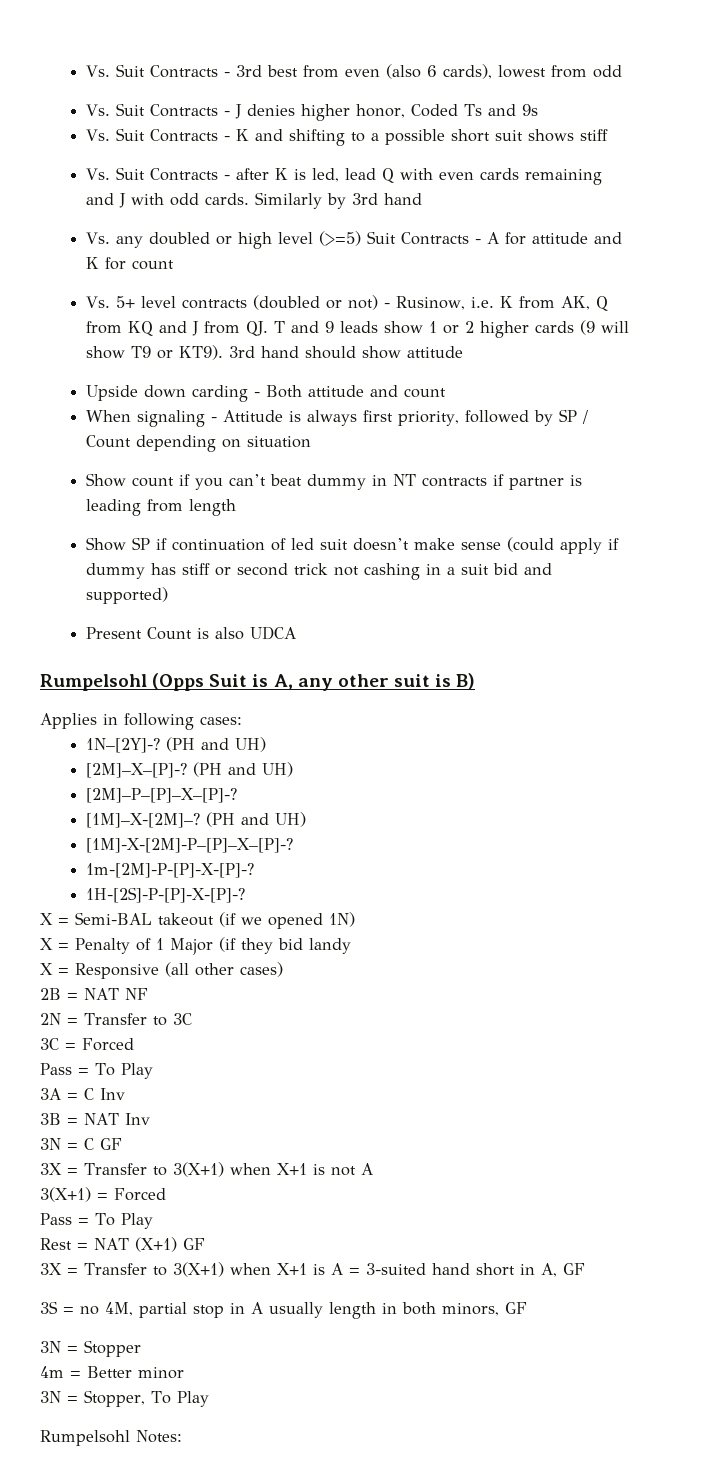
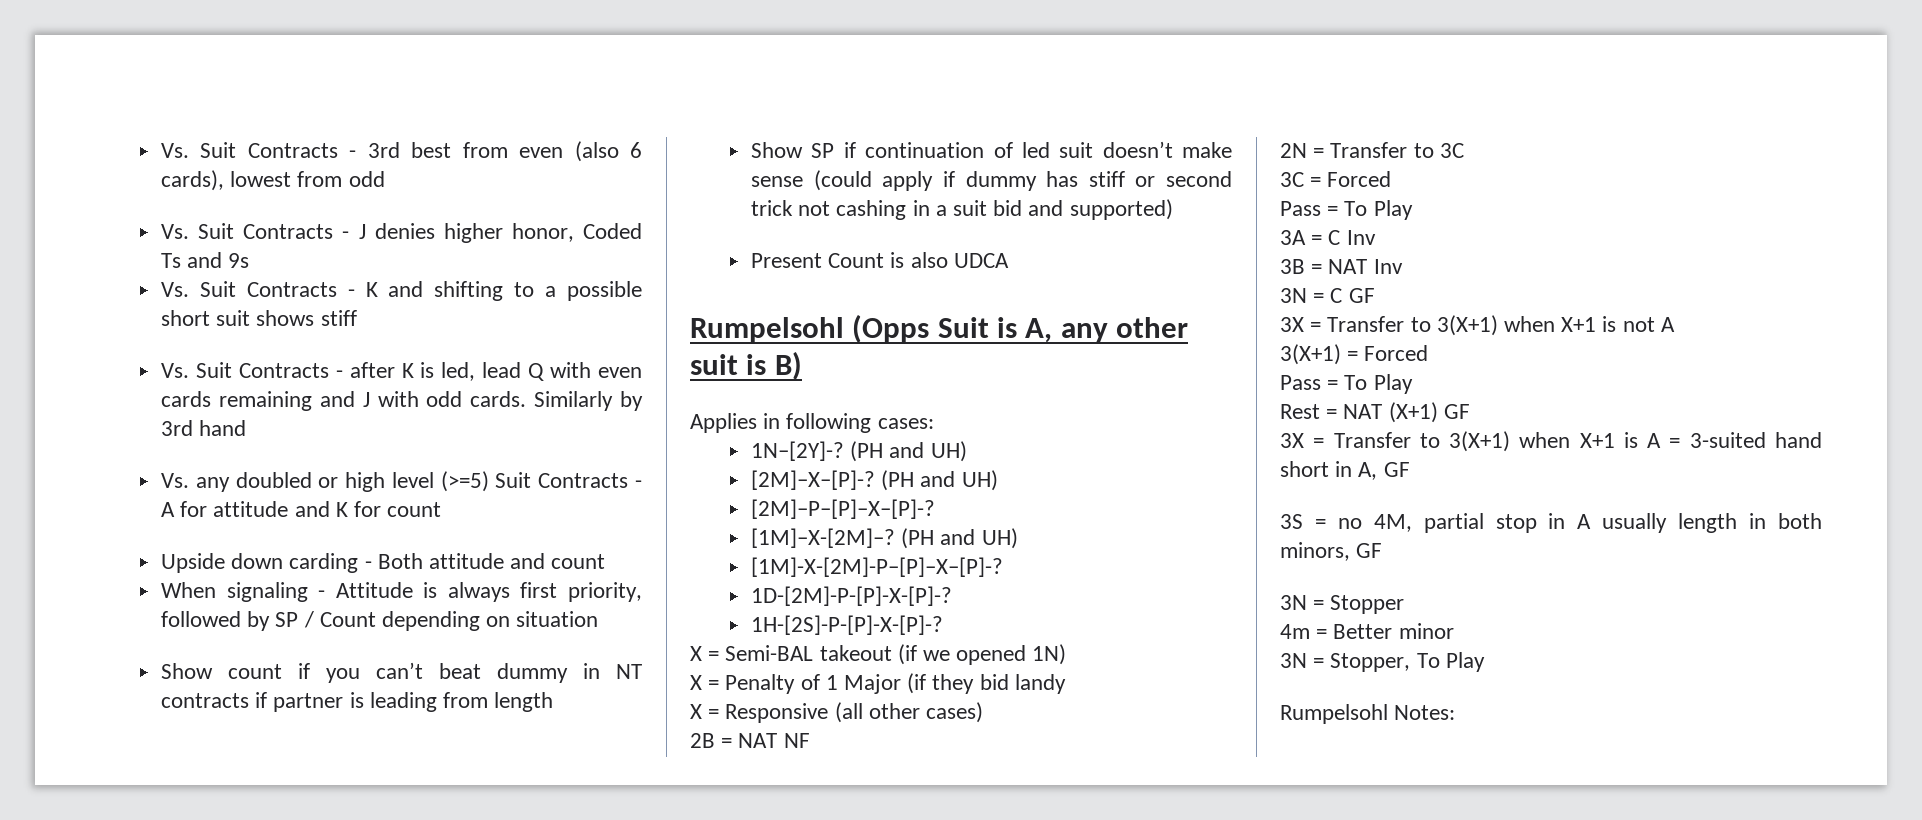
- Vs. 5+ level contracts (doubled or not) - Rusinow, i.e. K from AK, Q from KQ and J from QJ. T and 9 leads show 1 or 2 higher cards (9 will show T9 or KT9). 3rd hand should show attitude
- 1m-[2M]-P-[P]-X-[P]-?
+ 1D-[2M]-P-[P]-X-[P]-?

